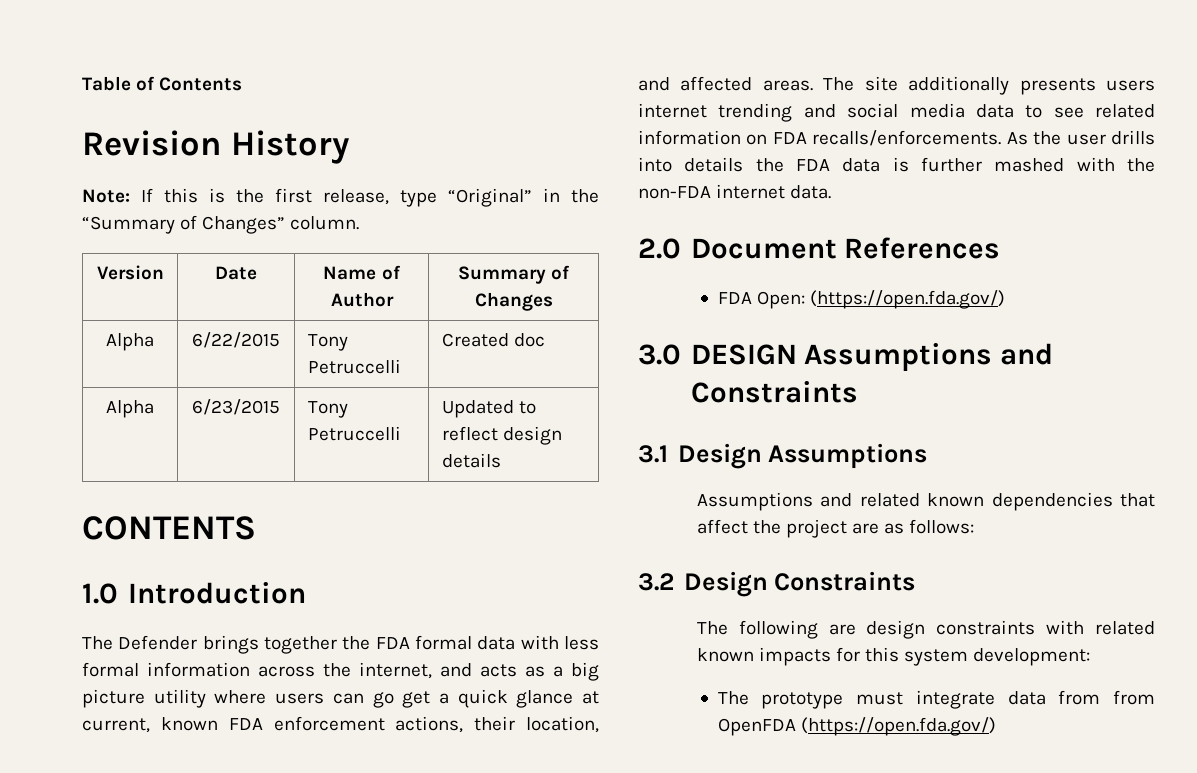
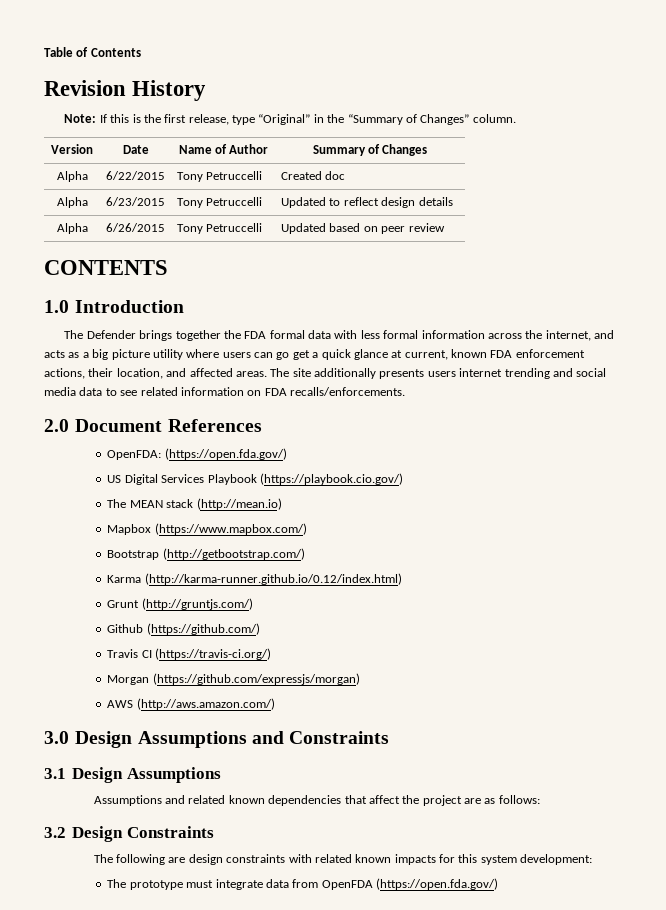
+ Alpha | 6/26/2015 | Tony Petruccelli | Updated based on peer review
- As the user drills into details the FDA data is further mashed with the non-FDA internet data.
- FDA Open: (https://open.fda.gov/)
+ OpenFDA: (https://open.fda.gov/)
+ US Digital Services Playbook (https://playbook.cio.gov/)
+ The MEAN stack (http://mean.io)
+ Mapbox (https://www.mapbox.com/)
+ Bootstrap (http://getbootstrap.com/)
+ Karma (http://karma-runner.github.io/0.12/index.html)
+ Grunt (http://gruntjs.com/)
+ Github (https://github.com/)
+ Travis CI (https://travis-ci.org/)
+ Morgan (https://github.com/expressjs/morgan)
+ AWS (http://aws.amazon.com/)
- 3.0 DESIGN Assumptions and Constraints
+ 3.0 Design Assumptions and Constraints
- The prototype must integrate data from from OpenFDA (https://open.fda.gov/)
+ The prototype must integrate data from OpenFDA (https://open.fda.gov/)

